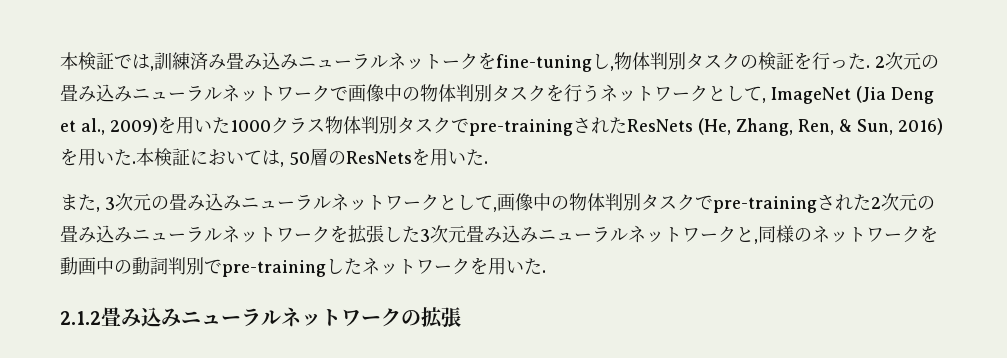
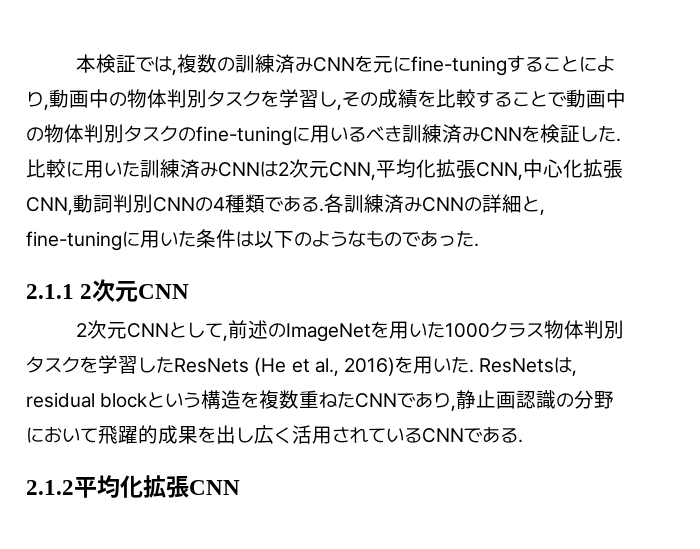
- 本検証では,訓練済み畳み込みニューラルネットークをfine-tuningし,物体判別タスクの検証を行った. 2次元の畳み込みニューラルネットワークで画像中の物体判別タスクを行うネットワークとして, ImageNet (Jia Deng et al., 2009)を用いた1000クラス物体判別タスクでpre-trainingされたResNets (He, Zhang, Ren, & Sun, 2016)を用いた.本検証においては, 50層のResNetsを用いた.
- また, 3次元の畳み込みニューラルネットワークとして,画像中の物体判別タスクでpre-trainingされた2次元の畳み込みニューラルネットワークを拡張した3次元畳み込みニューラルネットワークと,同様のネットワークを動画中の動詞判別でpre-trainingしたネットワークを用いた.
- 2.1.2畳み込みニューラルネットワークの拡張
+ 本検証では,複数の訓練済みCNNを元にfine-tuningすることにより,動画中の物体判別タスクを学習し,その成績を比較することで動画中の物体判別タスクのfine-tuningに用いるべき訓練済みCNNを検証した.比較に用いた訓練済みCNNは2次元CNN,平均化拡張CNN,中心化拡張CNN,動詞判別CNNの4種類である.各訓練済みCNNの詳細と, fine-tuningに用いた条件は以下のようなものであった.
+ 2.1.1 2次元CNN
+ 2次元CNNとして,前述のImageNetを用いた1000クラス物体判別タスクを学習したResNets (He et al., 2016)を用いた. ResNetsは, residual blockという構造を複数重ねたCNNであり,静止画認識の分野において飛躍的成果を出し広く活用されているCNNである.
+ 2.1.2平均化拡張CNN

